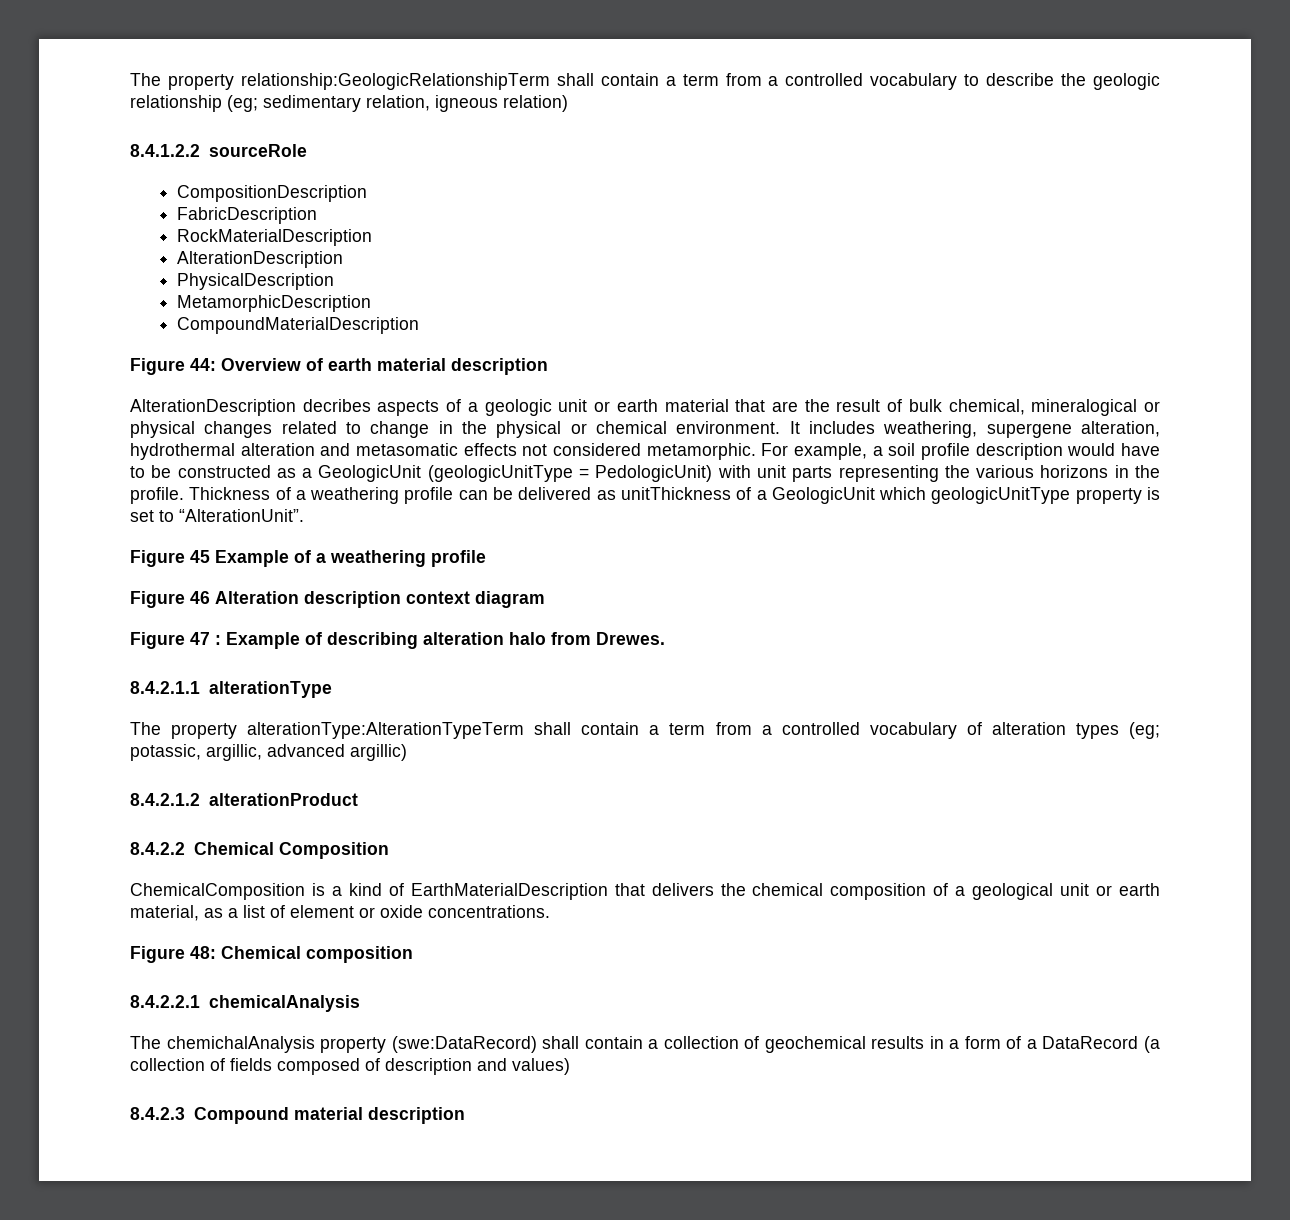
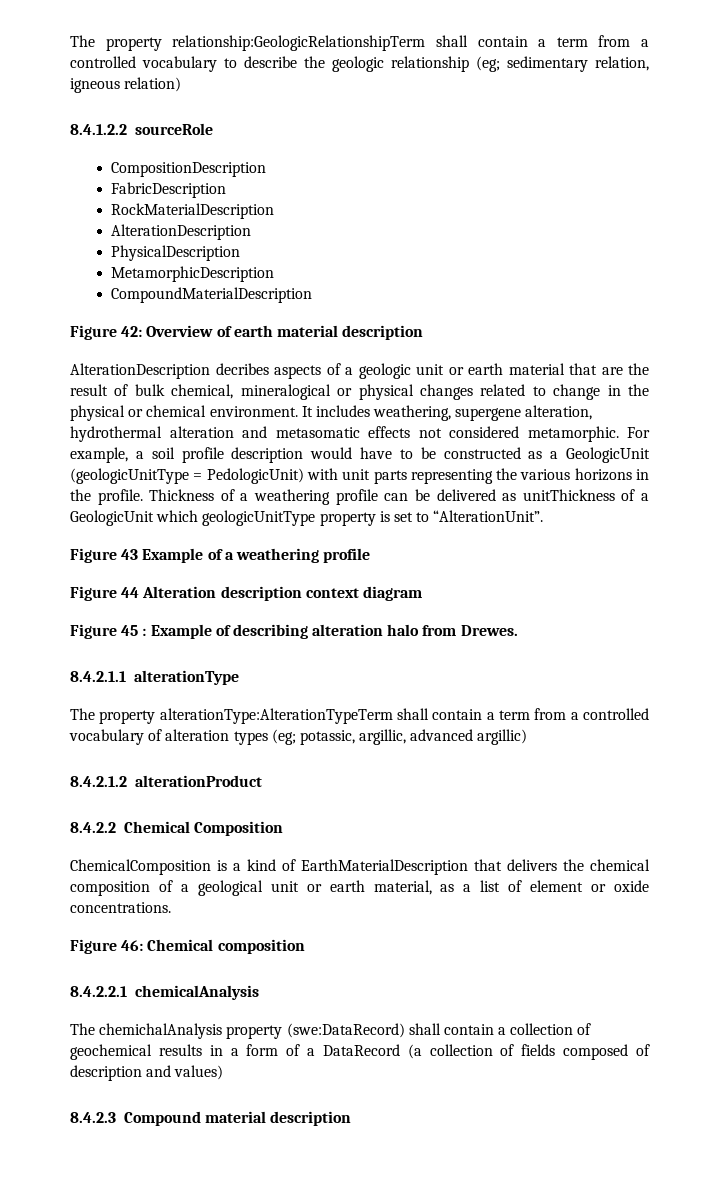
- Figure 44: Overview of earth material description
+ Figure 42: Overview of earth material description
- Figure 45 Example of a weathering profile
+ Figure 43 Example of a weathering profile
- Figure 46 Alteration description context diagram
+ Figure 44 Alteration description context diagram
- Figure 47 : Example of describing alteration halo from Drewes.
+ Figure 45 : Example of describing alteration halo from Drewes.
- Figure 48: Chemical composition
+ Figure 46: Chemical composition

